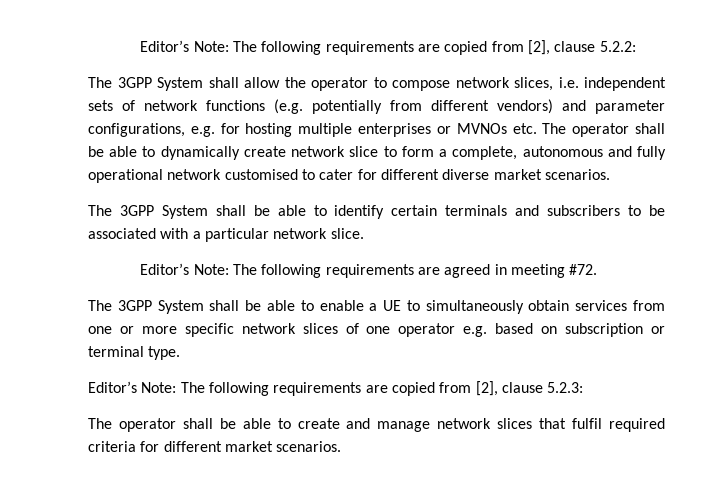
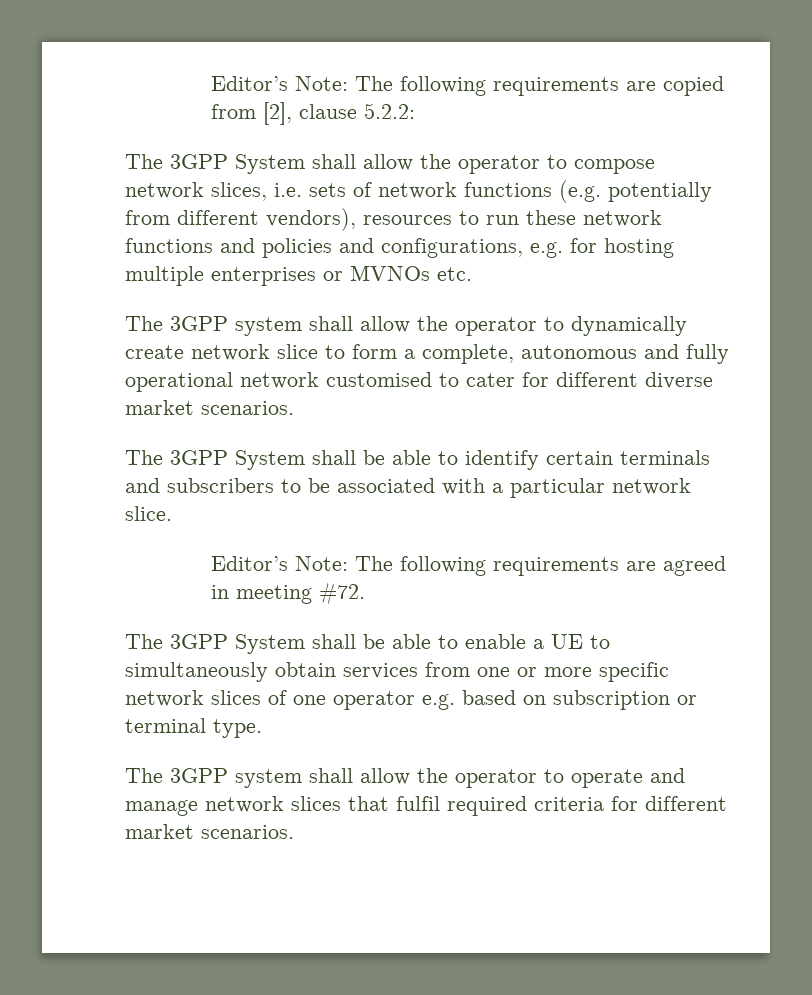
- The 3GPP System shall allow the operator to compose network slices, i.e. independent sets of network functions (e.g. potentially from different vendors) and parameter configurations, e.g. for hosting multiple enterprises or MVNOs etc. The operator shall be able to dynamically create network slice to form a complete, autonomous and fully operational network customised to cater for different diverse market scenarios.
+ The 3GPP System shall allow the operator to compose network slices, i.e. sets of network functions (e.g. potentially from different vendors), resources to run these network functions and policies and configurations, e.g. for hosting multiple enterprises or MVNOs etc.
+ The 3GPP system shall allow the operator to dynamically create network slice to form a complete, autonomous and fully operational network customised to cater for different diverse market scenarios.
- Editor’s Note: The following requirements are copied from [2], clause 5.2.3:
- The operator shall be able to create and manage network slices that fulfil required criteria for different market scenarios.
+ The 3GPP system shall allow the operator to operate and manage network slices that fulfil required criteria for different market scenarios.

